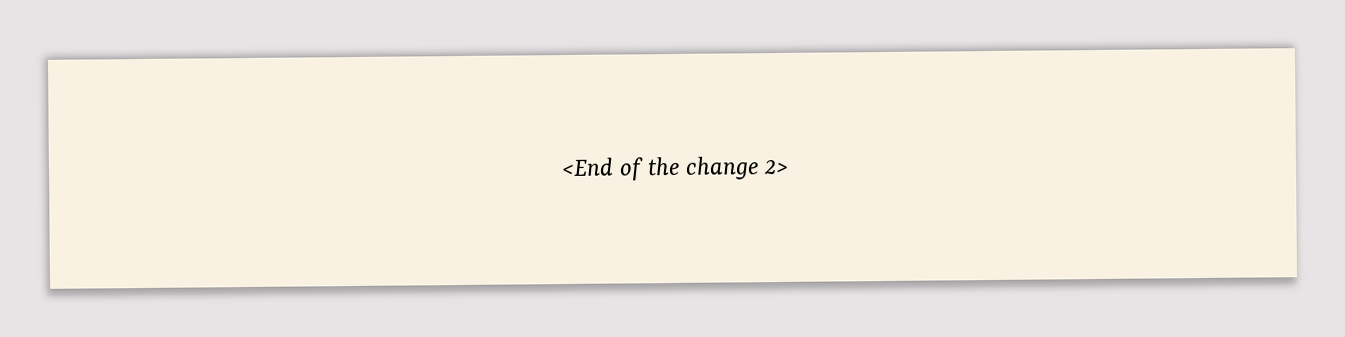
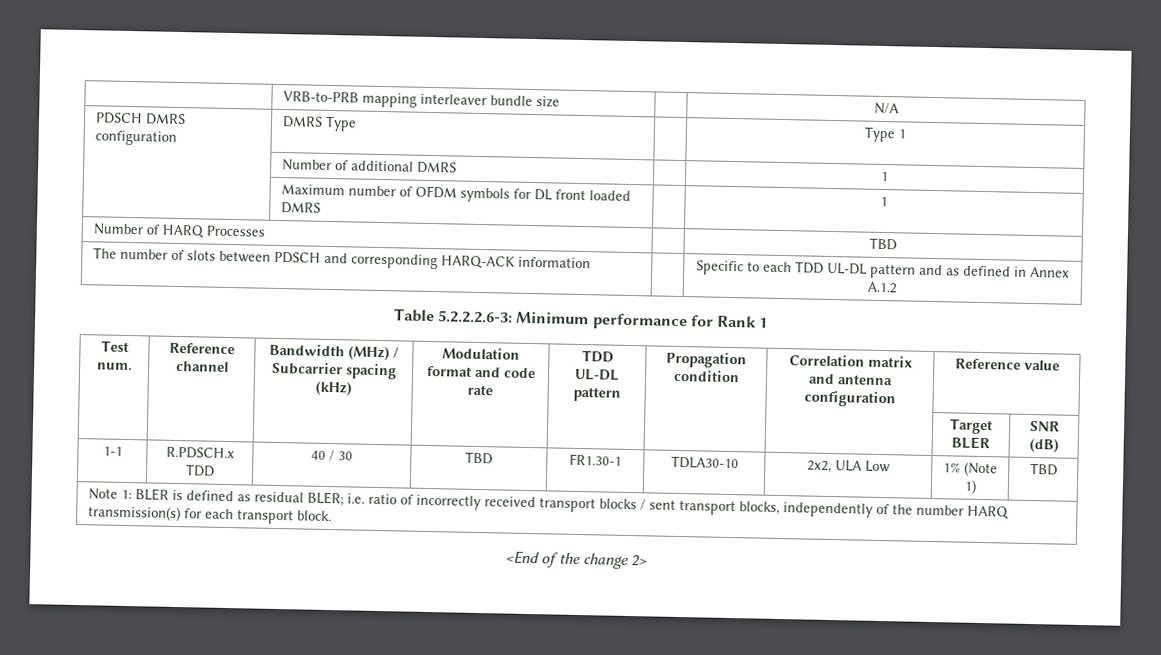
+ | VRB-to-PRB mapping interleaver bundle size | | N/A
+ PDSCH DMRS configuration | DMRS Type | | Type 1
+ | Number of additional DMRS | | 1
+ | Maximum number of OFDM symbols for DL front loaded DMRS | | 1
+ Number of HARQ Processes | | TBD
+ The number of slots between PDSCH and corresponding HARQ-ACK information | | Specific to each TDD UL-DL pattern and as defined in Annex A.1.2
+ Table 5.2.2.2.6-3: Minimum performance for Rank 1
+ Test num. | Reference channel | Bandwidth (MHz) / Subcarrier spacing (kHz) | Modulation format and code rate | TDD UL-DL pattern | Propagation condition | Correlation matrix and antenna configuration | Reference value
+ | | | | | | | Target BLER | SNR (dB)
+ 1-1 | R.PDSCH.x TDD | 40 / 30 | TBD | FR1.30-1 | TDLA30-10 | 2x2, ULA Low | 1% (Note 1) | TBD
+ Note 1: BLER is defined as residual BLER; i.e. ratio of incorrectly received transport blocks / sent transport blocks, independently of the number HARQ transmission(s) for each transport block.

